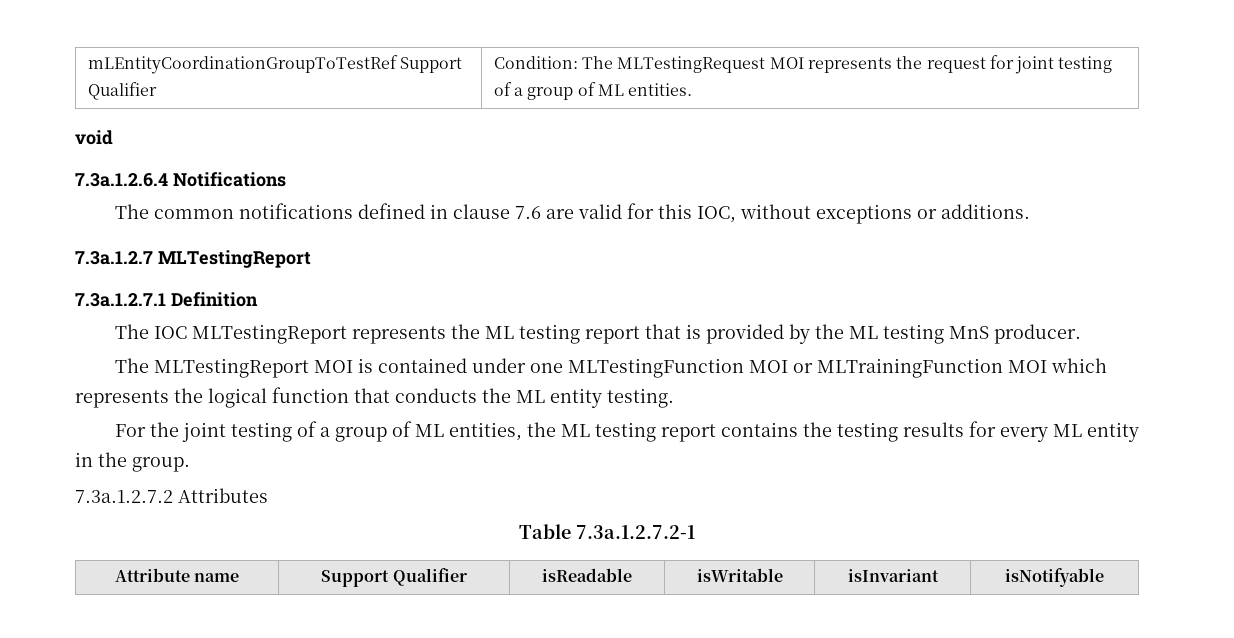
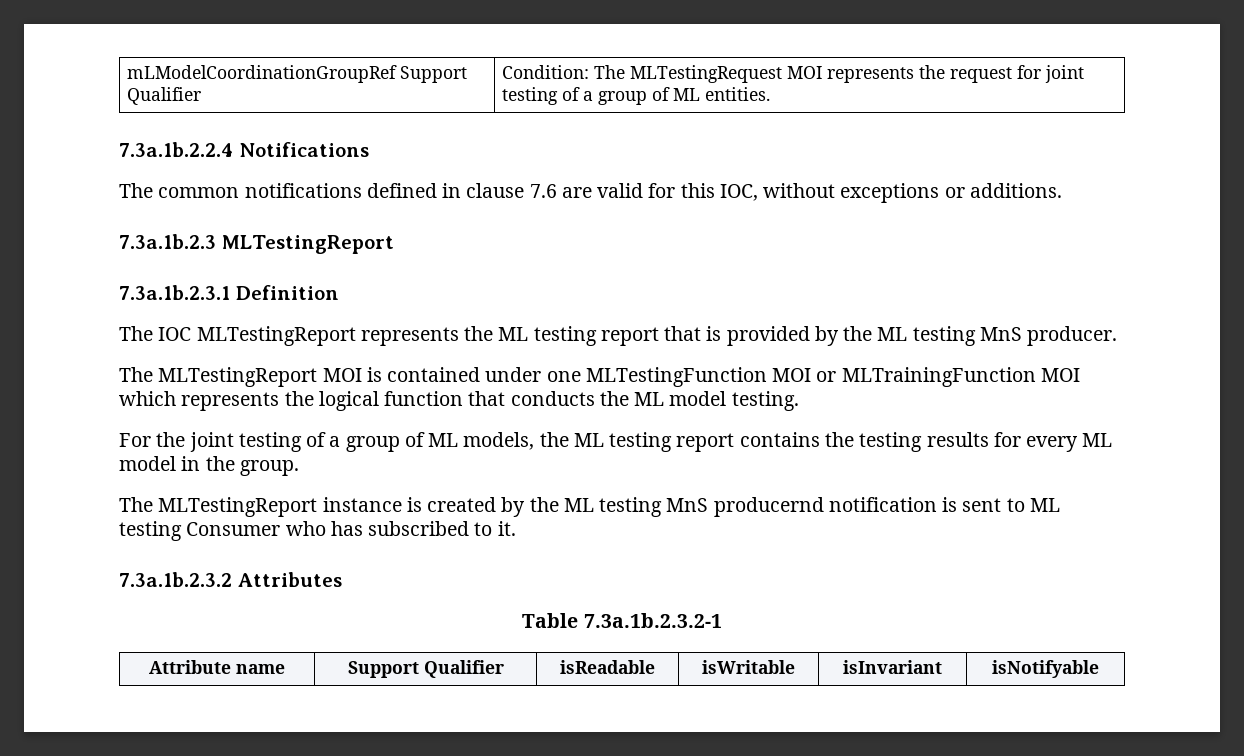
- mLEntityCoordinationGroupToTestRef Support Qualifier | Condition: The MLTestingRequest MOI represents the request for joint testing of a group of ML entities.
+ mLModelCoordinationGroupRef Support Qualifier | Condition: The MLTestingRequest MOI represents the request for joint testing of a group of ML entities.
- void
- 7.3a.1.2.6.4 Notifications
+ 7.3a.1b.2.2.4 Notifications
- 7.3a.1.2.7 MLTestingReport
+ 7.3a.1b.2.3 MLTestingReport
- 7.3a.1.2.7.1 Definition
+ 7.3a.1b.2.3.1 Definition
- The MLTestingReport MOI is contained under one MLTestingFunction MOI or MLTrainingFunction MOI which represents the logical function that conducts the ML entity testing.
+ The MLTestingReport MOI is contained under one MLTestingFunction MOI or MLTrainingFunction MOI which represents the logical function that conducts the ML model testing.
- For the joint testing of a group of ML entities, the ML testing report contains the testing results for every ML entity in the group.
+ For the joint testing of a group of ML models, the ML testing report contains the testing results for every ML model in the group.
- 7.3a.1.2.7.2 Attributes
+ The MLTestingReport instance is created by the ML testing MnS producernd notification is sent to ML testing Consumer who has subscribed to it.
+ 7.3a.1b.2.3.2 Attributes
- Table 7.3a.1.2.7.2-1
+ Table 7.3a.1b.2.3.2-1

